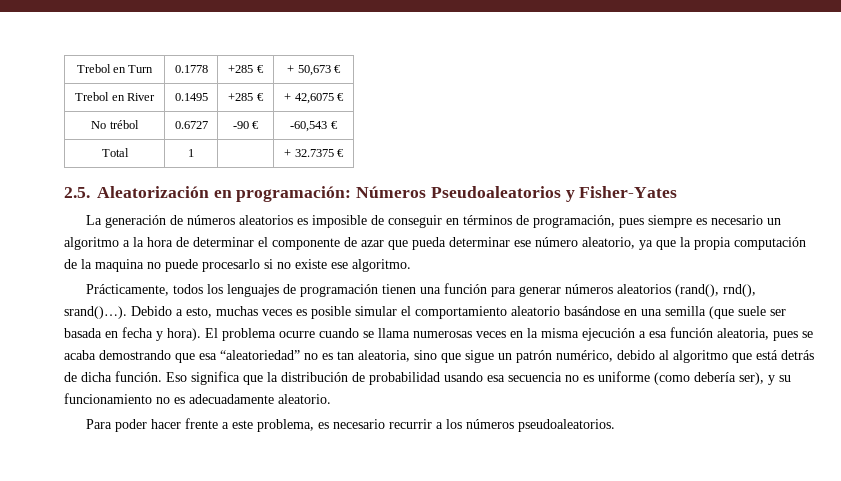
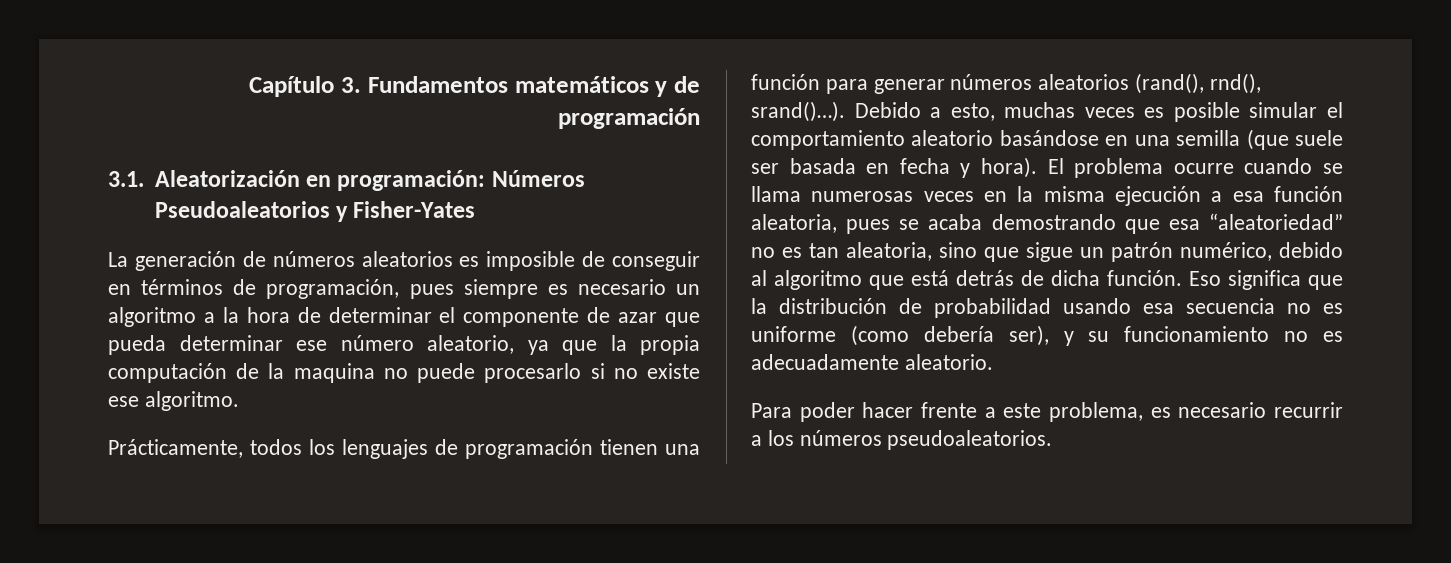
- Trebol en Turn | 0.1778 | +285 € | + 50,673 €
- Trebol en River | 0.1495 | +285 € | + 42,6075 €
- No trébol | 0.6727 | -90 € | -60,543 €
- Total | 1 | | + 32.7375 €
- 2.5. Aleatorización en programación: Números Pseudoaleatorios y Fisher-Yates
+ Capítulo 3. Fundamentos matemáticos y de programación
+ 3.1. Aleatorización en programación: Números Pseudoaleatorios y Fisher-Yates

